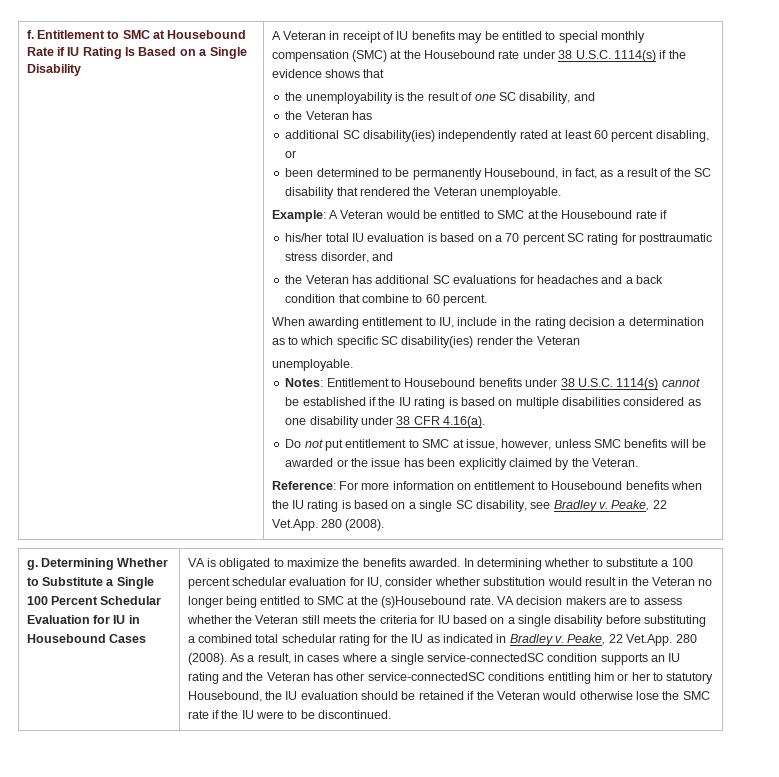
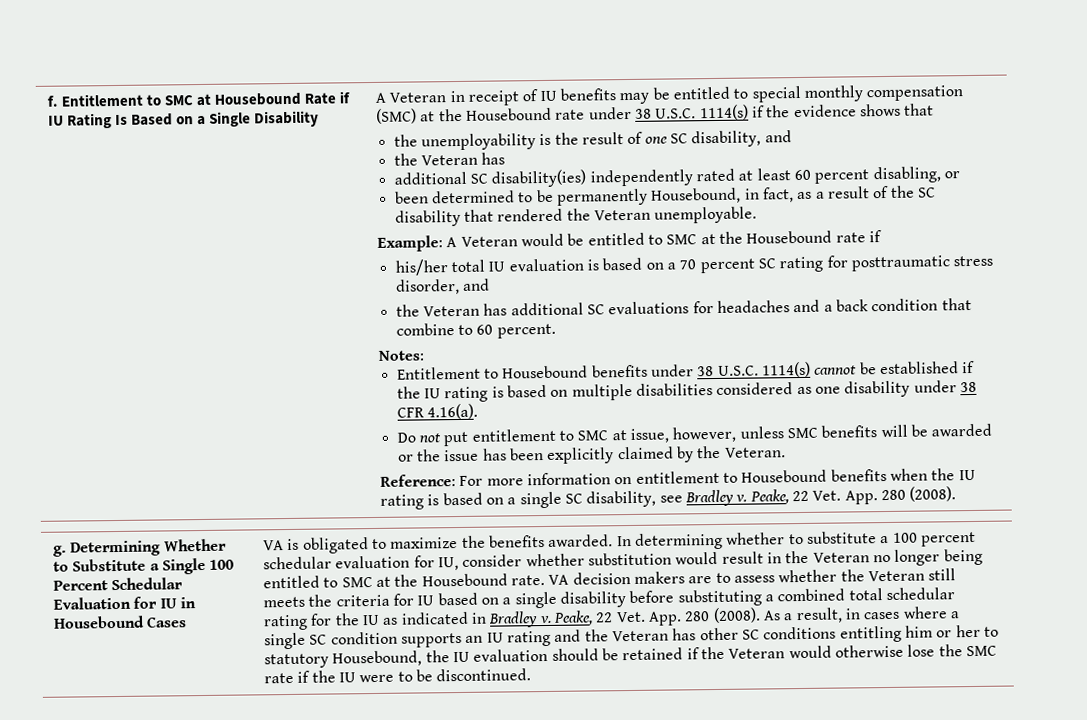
- When awarding entitlement to IU, include in the rating decision a determination as to which specific SC disability(ies) render the Veteran
- unemployable.
- Notes: Entitlement to Housebound benefits under 38 U.S.C. 1114(s) cannot be established if the IU rating is based on multiple disabilities considered as one disability under 38 CFR 4.16(a).
+ Notes:
+ Entitlement to Housebound benefits under 38 U.S.C. 1114(s) cannot be established if the IU rating is based on multiple disabilities considered as one disability under 38 CFR 4.16(a).
- Reference: For more information on entitlement to Housebound benefits when the IU rating is based on a single SC disability, see Bradley v. Peake, 22 Vet.App. 280 (2008).
+ Reference: For more information on entitlement to Housebound benefits when the IU rating is based on a single SC disability, see Bradley v. Peake, 22 Vet. App. 280 (2008).
- In determining whether to substitute a 100 percent schedular evaluation for IU, consider whether substitution would result in the Veteran no longer being entitled to SMC at the (s)Housebound rate.
+ In determining whether to substitute a 100 percent schedular evaluation for IU, consider whether substitution would result in the Veteran no longer being entitled to SMC at the Housebound rate.
- VA decision makers are to assess whether the Veteran still meets the criteria for IU based on a single disability before substituting a combined total schedular rating for the IU as indicated in Bradley v. Peake, 22 Vet.App. 280 (2008).
+ VA decision makers are to assess whether the Veteran still meets the criteria for IU based on a single disability before substituting a combined total schedular rating for the IU as indicated in Bradley v. Peake, 22 Vet. App. 280 (2008).
- As a result, in cases where a single service-connectedSC condition supports an IU rating and the Veteran has other service-connectedSC conditions entitling him or her to statutory Housebound, the IU evaluation should be retained if the Veteran would otherwise lose the SMC rate if the IU were to be discontinued.
+ As a result, in cases where a single SC condition supports an IU rating and the Veteran has other SC conditions entitling him or her to statutory Housebound, the IU evaluation should be retained if the Veteran would otherwise lose the SMC rate if the IU were to be discontinued.

